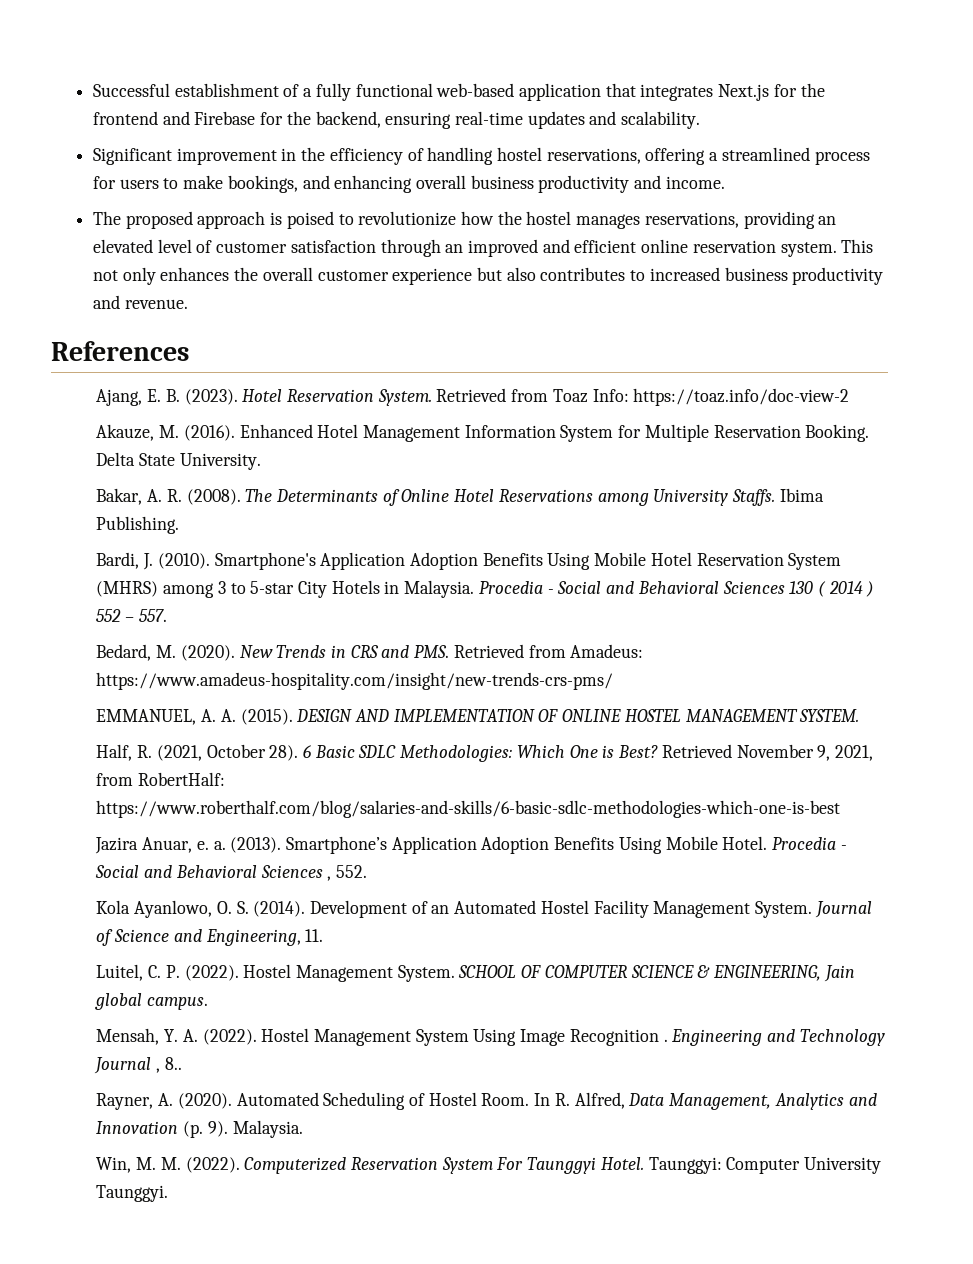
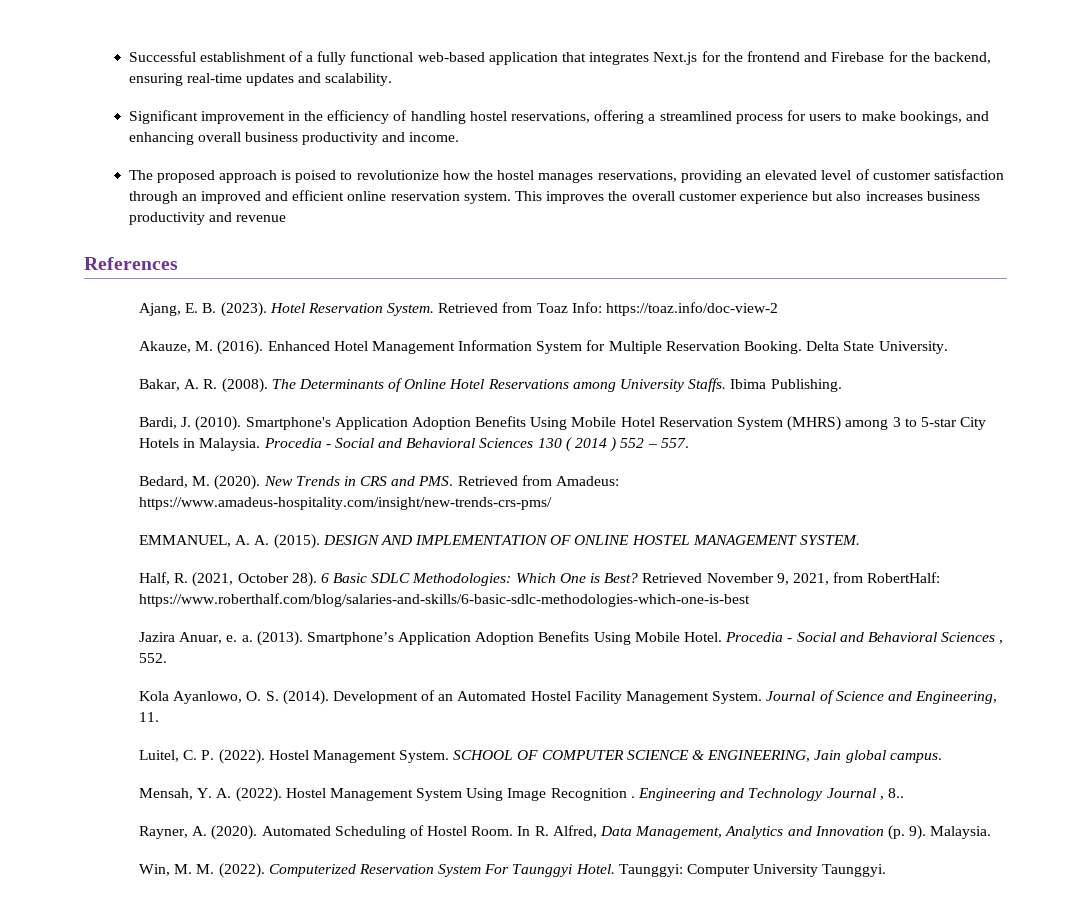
- This not only enhances the overall customer experience but also contributes to increased business productivity and revenue.
+ This improves the overall customer experience but also increases business productivity and revenue

